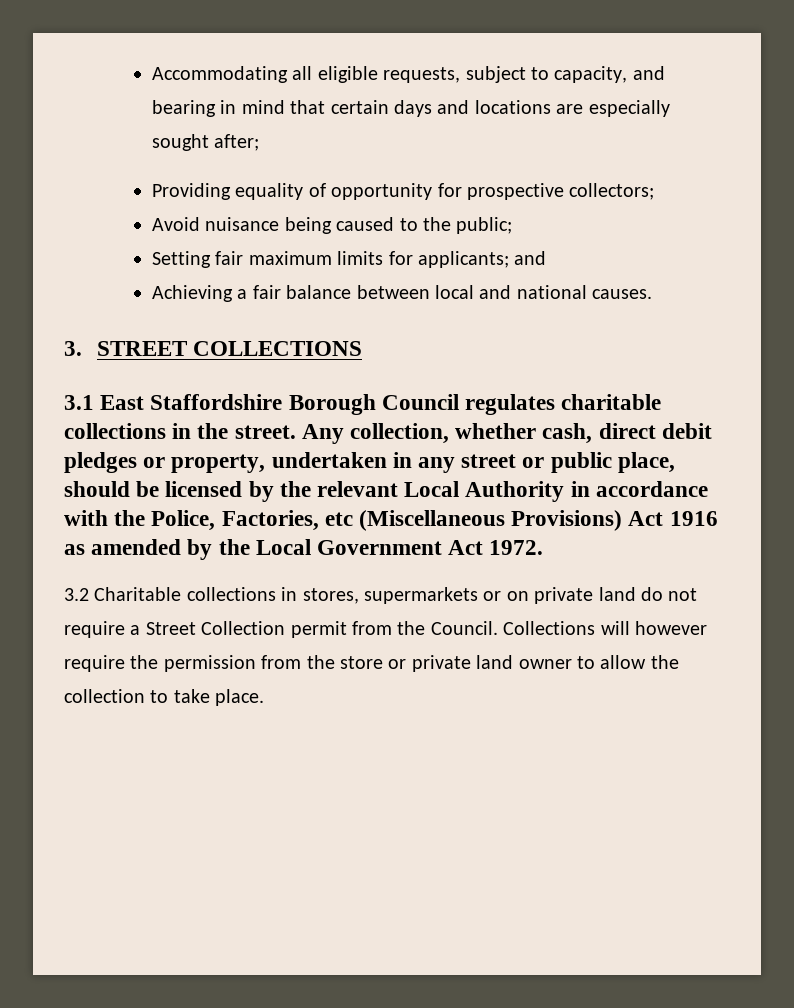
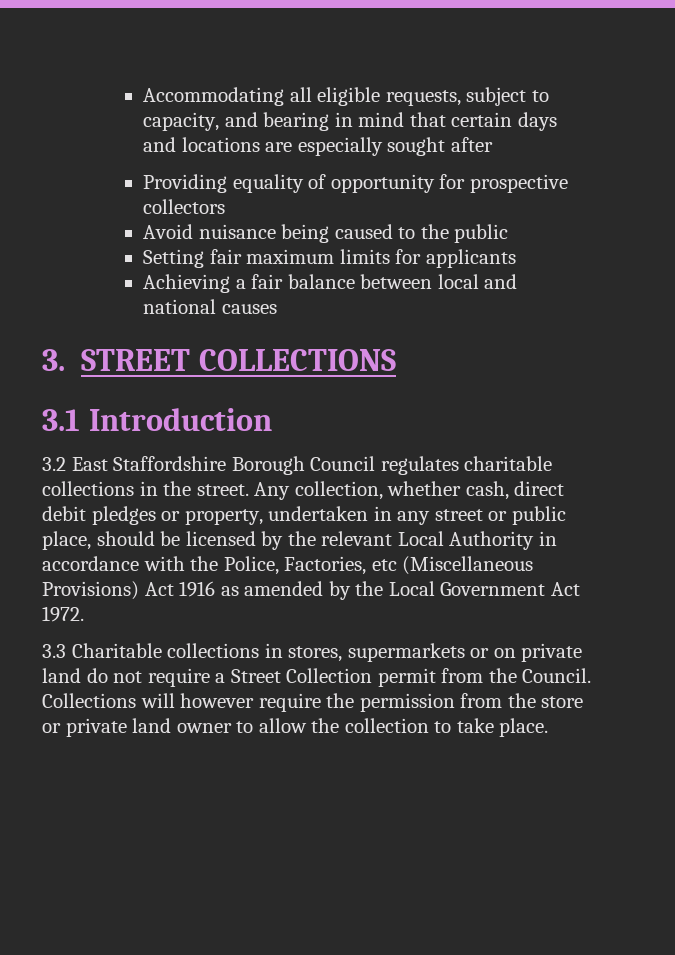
- Accommodating all eligible requests, subject to capacity, and bearing in mind that certain days and locations are especially sought after;
+ Accommodating all eligible requests, subject to capacity, and bearing in mind that certain days and locations are especially sought after
- Providing equality of opportunity for prospective collectors;
+ Providing equality of opportunity for prospective collectors
- Avoid nuisance being caused to the public;
+ Avoid nuisance being caused to the public
- Setting fair maximum limits for applicants; and
+ Setting fair maximum limits for applicants
- Achieving a fair balance between local and national causes.
+ Achieving a fair balance between local and national causes
- 3.1 East Staffordshire Borough Council regulates charitable collections in the street.
+ 3.1 Introduction
+ 3.2 East Staffordshire Borough Council regulates charitable collections in the street.
- 3.2 Charitable collections in stores, supermarkets or on private land do not require a Street Collection permit from the Council.
+ 3.3 Charitable collections in stores, supermarkets or on private land do not require a Street Collection permit from the Council.

